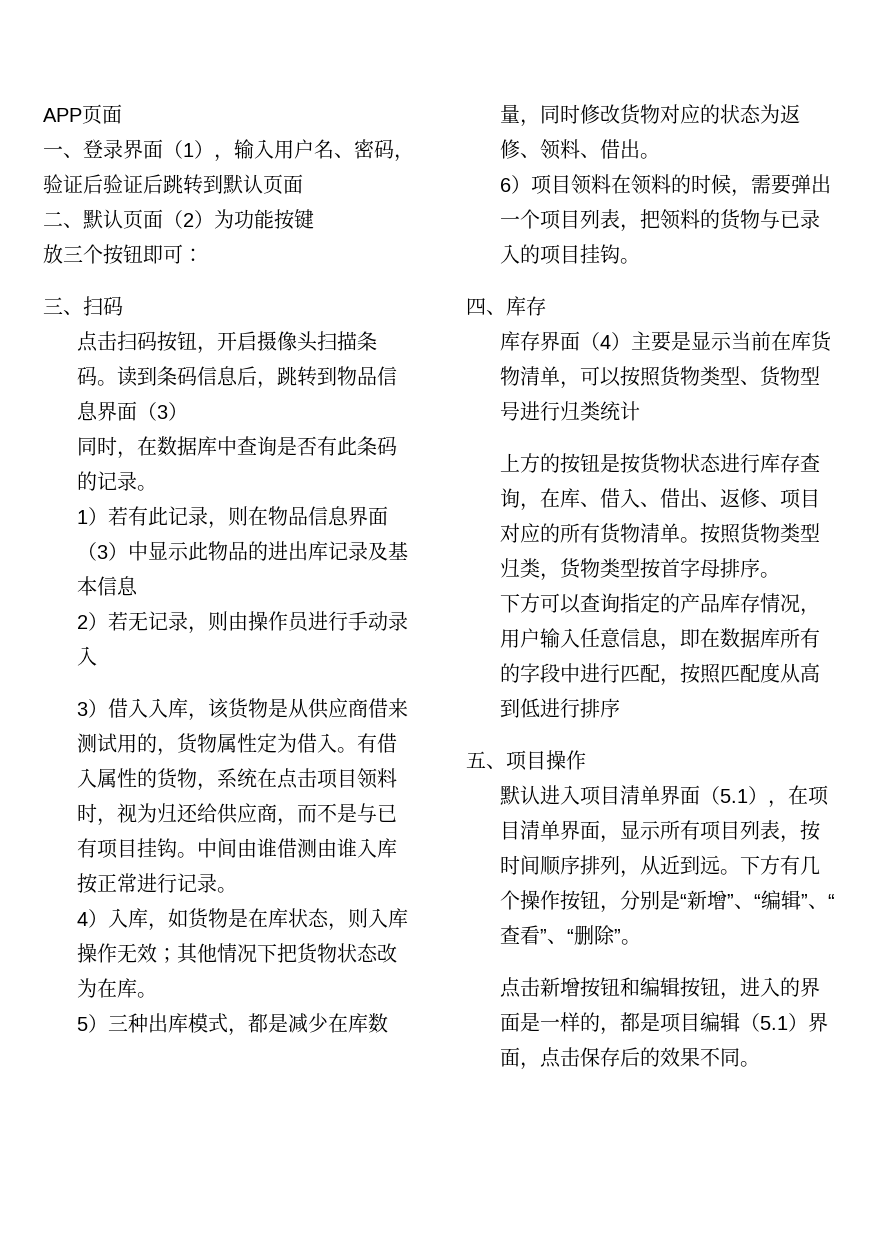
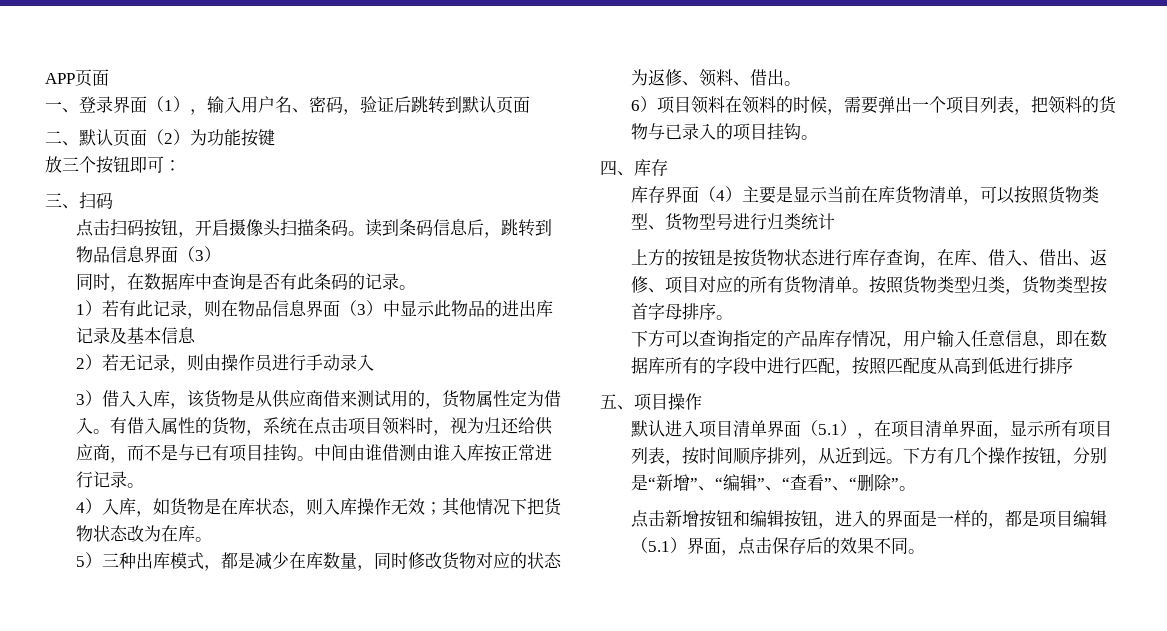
- 一、登录界面（1），输入用户名、密码，验证后验证后跳转到默认页面
+ 一、登录界面（1），输入用户名、密码，验证后跳转到默认页面

